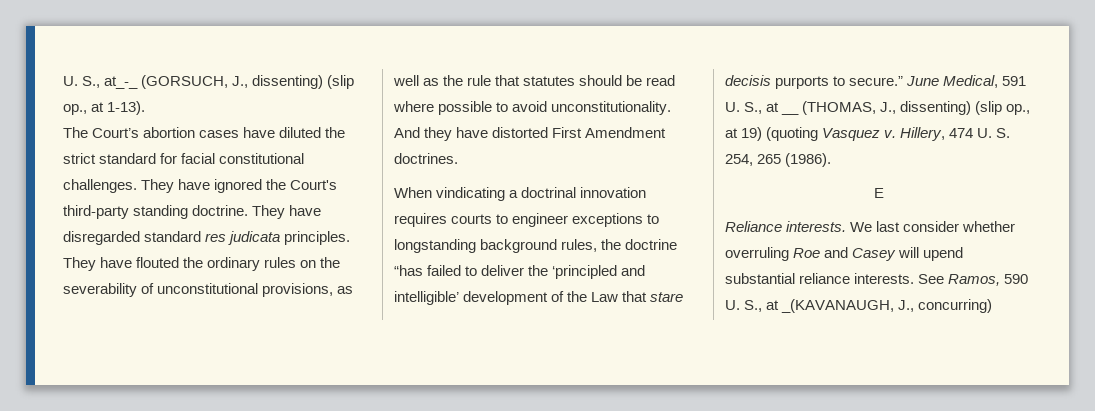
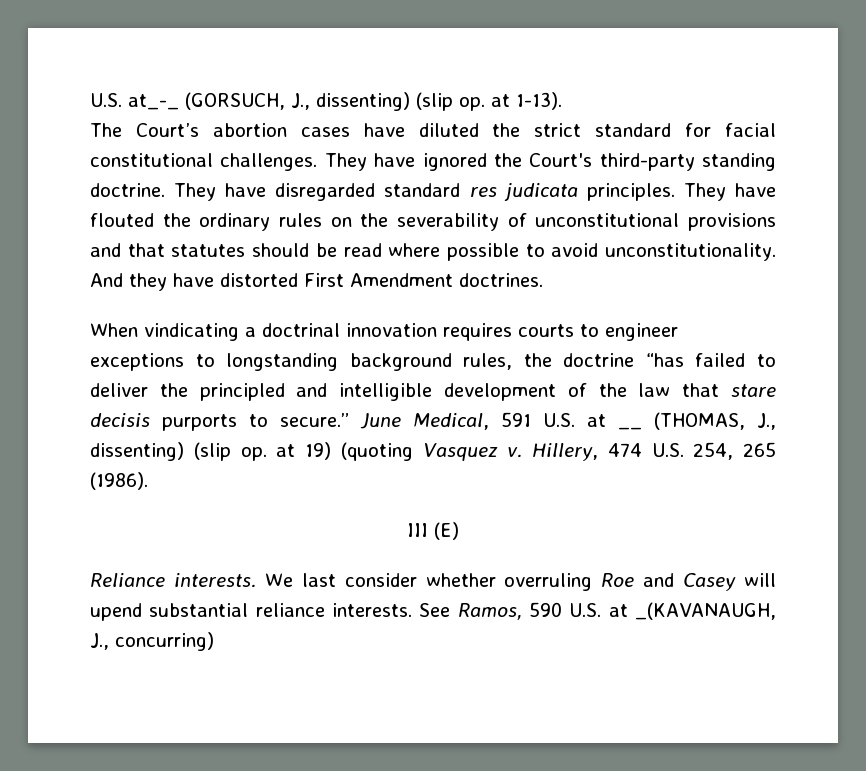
- U. S., at_-_ (GORSUCH, J., dissenting) (slip op., at 1-13).
+ U.S. at_-_ (GORSUCH, J., dissenting) (slip op. at 1-13).
- They have flouted the ordinary rules on the severability of unconstitutional provisions, as well as the rule that statutes should be read where possible to avoid unconstitutionality.
+ They have flouted the ordinary rules on the severability of unconstitutional provisions and that statutes should be read where possible to avoid unconstitutionality.
- When vindicating a doctrinal innovation requires courts to engineer exceptions to longstanding background rules, the doctrine “has failed to deliver the ‘principled and intelligible’ development of the Law that stare decisis purports to secure.”
+ When vindicating a doctrinal innovation requires courts to engineer exceptions to longstanding background rules, the doctrine “has failed to deliver the principled and intelligible development of the law that stare decisis purports to secure.”
- June Medical, 591 U. S., at __ (THOMAS, J., dissenting) (slip op., at 19) (quoting Vasquez v.
+ June Medical, 591 U.S. at __ (THOMAS, J., dissenting) (slip op. at 19) (quoting Vasquez v.
- Hillery, 474 U. S. 254, 265 (1986).
+ Hillery, 474 U.S. 254, 265 (1986).
- E
+ III (E)
- See Ramos, 590 U. S., at _(KAVANAUGH, J., concurring)
+ See Ramos, 590 U.S. at _(KAVANAUGH, J., concurring)

